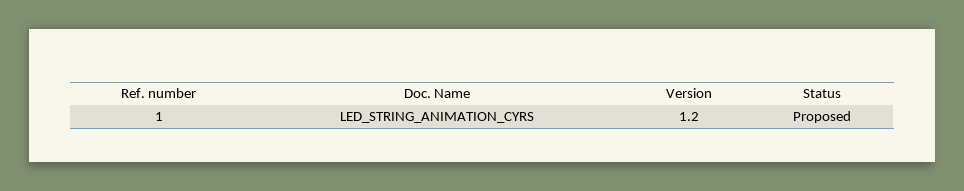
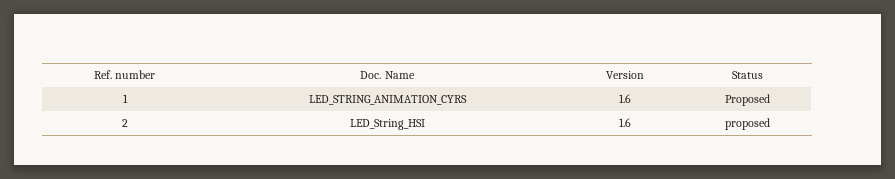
- 1 | LED_STRING_ANIMATION_CYRS | 1.2 | Proposed
+ 1 | LED_STRING_ANIMATION_CYRS | 1.6 | Proposed
+ 2 | LED_String_HSI | 1.6 | proposed

